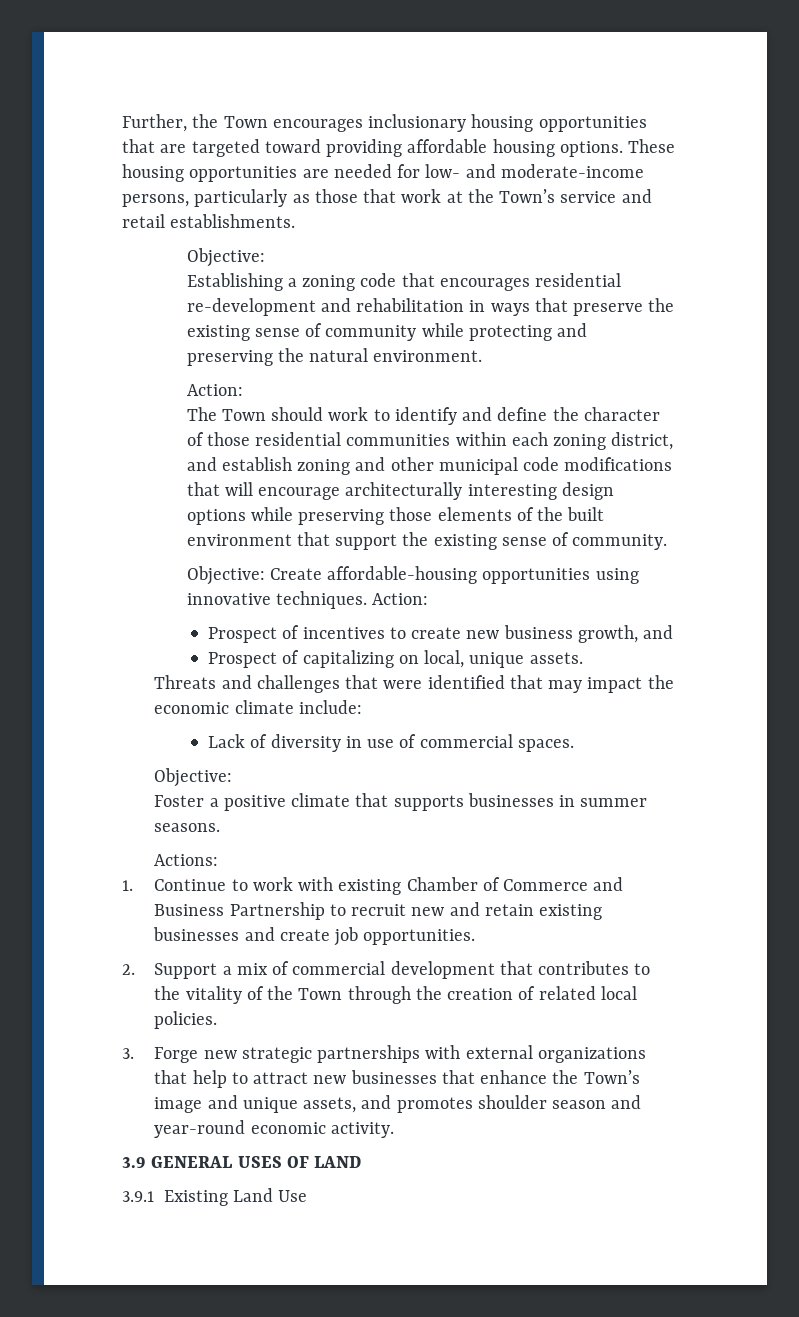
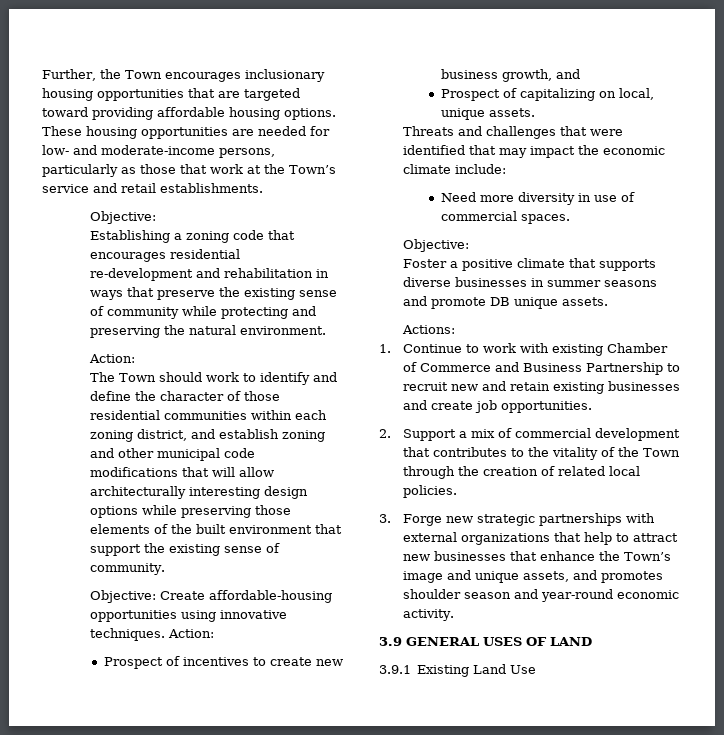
- The Town should work to identify and define the character of those residential communities within each zoning district, and establish zoning and other municipal code modifications that will encourage architecturally interesting design options while preserving those elements of the built environment that support the existing sense of community.
+ The Town should work to identify and define the character of those residential communities within each zoning district, and establish zoning and other municipal code modifications that will allow architecturally interesting design options while preserving those elements of the built environment that support the existing sense of community.
- Lack of diversity in use of commercial spaces.
+ Need more diversity in use of commercial spaces.
- Foster a positive climate that supports businesses in summer seasons.
+ Foster a positive climate that supports diverse businesses in summer seasons and promote DB unique assets.

